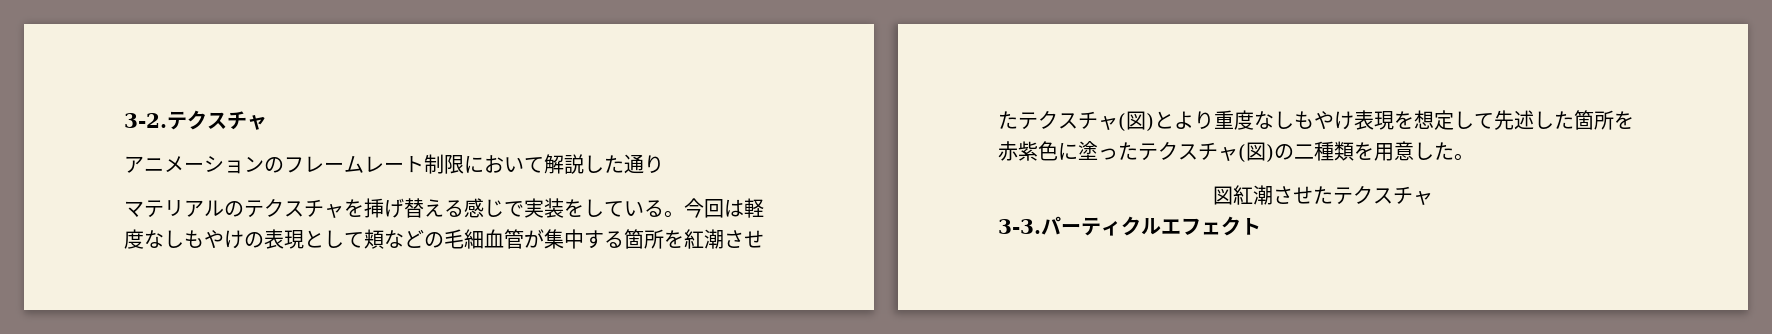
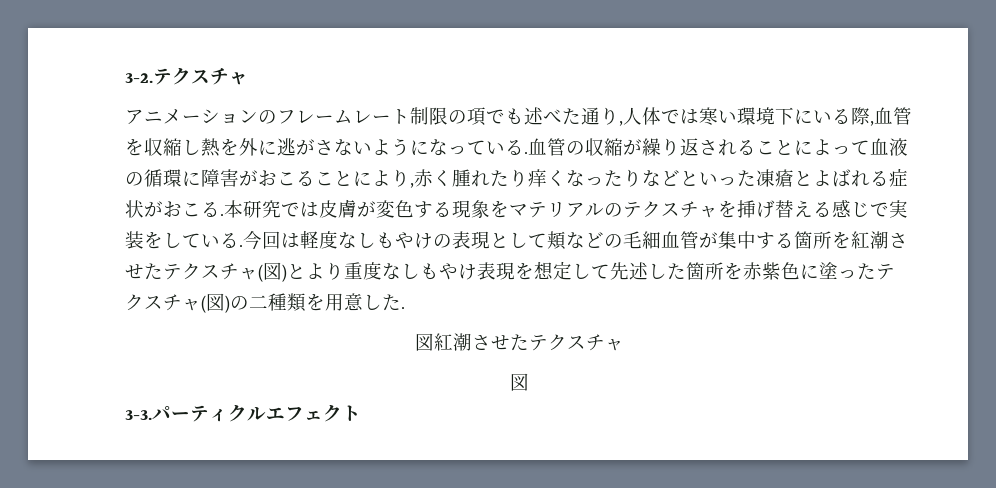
- アニメーションのフレームレート制限において解説した通り
- マテリアルのテクスチャを挿げ替える感じで実装をしている。
+ アニメーションのフレームレート制限の項でも述べた通り,人体では寒い環境下にいる際,血管を収縮し熱を外に逃がさないようになっている.血管の収縮が繰り返されることによって血液の循環に障害がおこることにより,赤く腫れたり痒くなったりなどといった凍瘡とよばれる症状がおこる.本研究では皮膚が変色する現象をマテリアルのテクスチャを挿げ替える感じで実装をしている.
- 今回は軽度なしもやけの表現として頬などの毛細血管が集中する箇所を紅潮させたテクスチャ(図)とより重度なしもやけ表現を想定して先述した箇所を赤紫色に塗ったテクスチャ(図)の二種類を用意した。
+ 今回は軽度なしもやけの表現として頬などの毛細血管が集中する箇所を紅潮させたテクスチャ(図)とより重度なしもやけ表現を想定して先述した箇所を赤紫色に塗ったテクスチャ(図)の二種類を用意した.
  図紅潮させたテクスチャ
+ 図

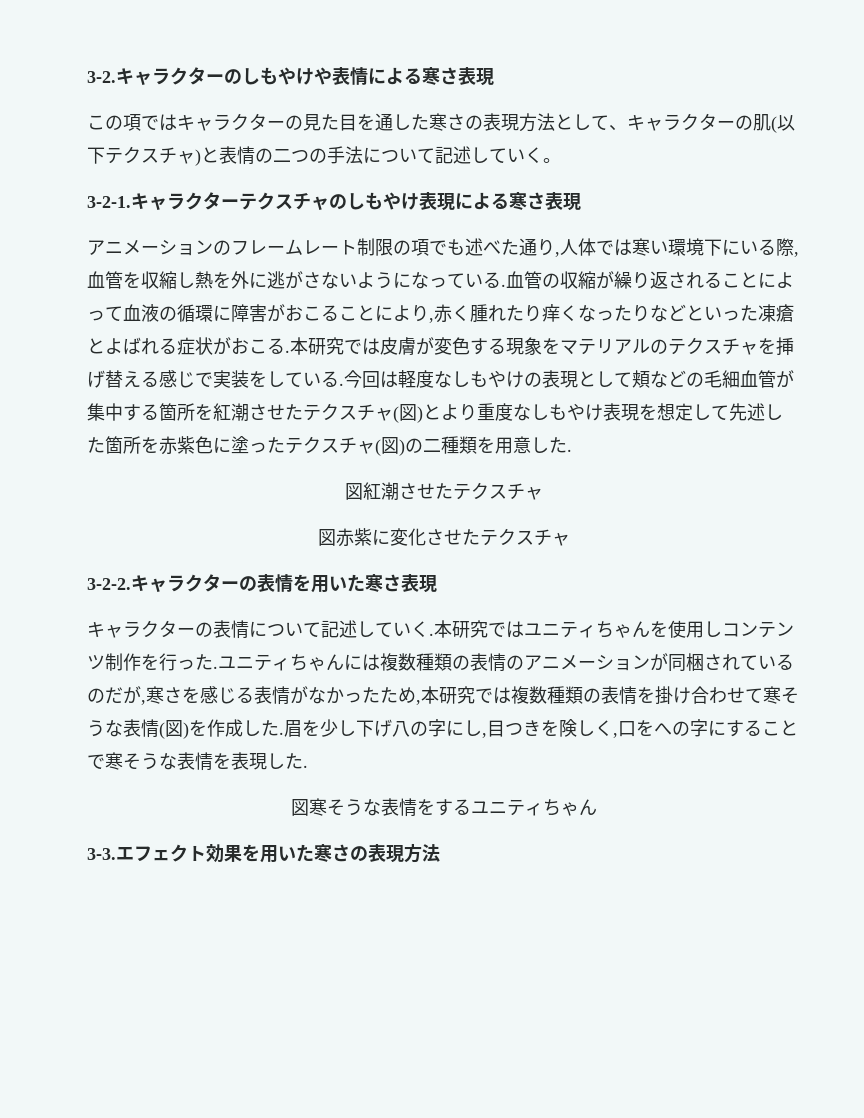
- 3-2.テクスチャ
+ 3-2.キャラクターのしもやけや表情による寒さ表現
+ この項ではキャラクターの見た目を通した寒さの表現方法として、キャラクターの肌(以下テクスチャ)と表情の二つの手法について記述していく。
+ 3-2-1.キャラクターテクスチャのしもやけ表現による寒さ表現
  図紅潮させたテクスチャ
- 図
- 3-3.パーティクルエフェクト
+ 図赤紫に変化させたテクスチャ
+ 3-2-2.キャラクターの表情を用いた寒さ表現
+ キャラクターの表情について記述していく.本研究ではユニティちゃんを使用しコンテンツ制作を行った.ユニティちゃんには複数種類の表情のアニメーションが同梱されているのだが,寒さを感じる表情がなかったため,本研究では複数種類の表情を掛け合わせて寒そうな表情(図)を作成した.眉を少し下げ八の字にし,目つきを険しく,口をへの字にすることで寒そうな表情を表現した.
+ 図寒そうな表情をするユニティちゃん
+ 3-3.エフェクト効果を用いた寒さの表現方法

